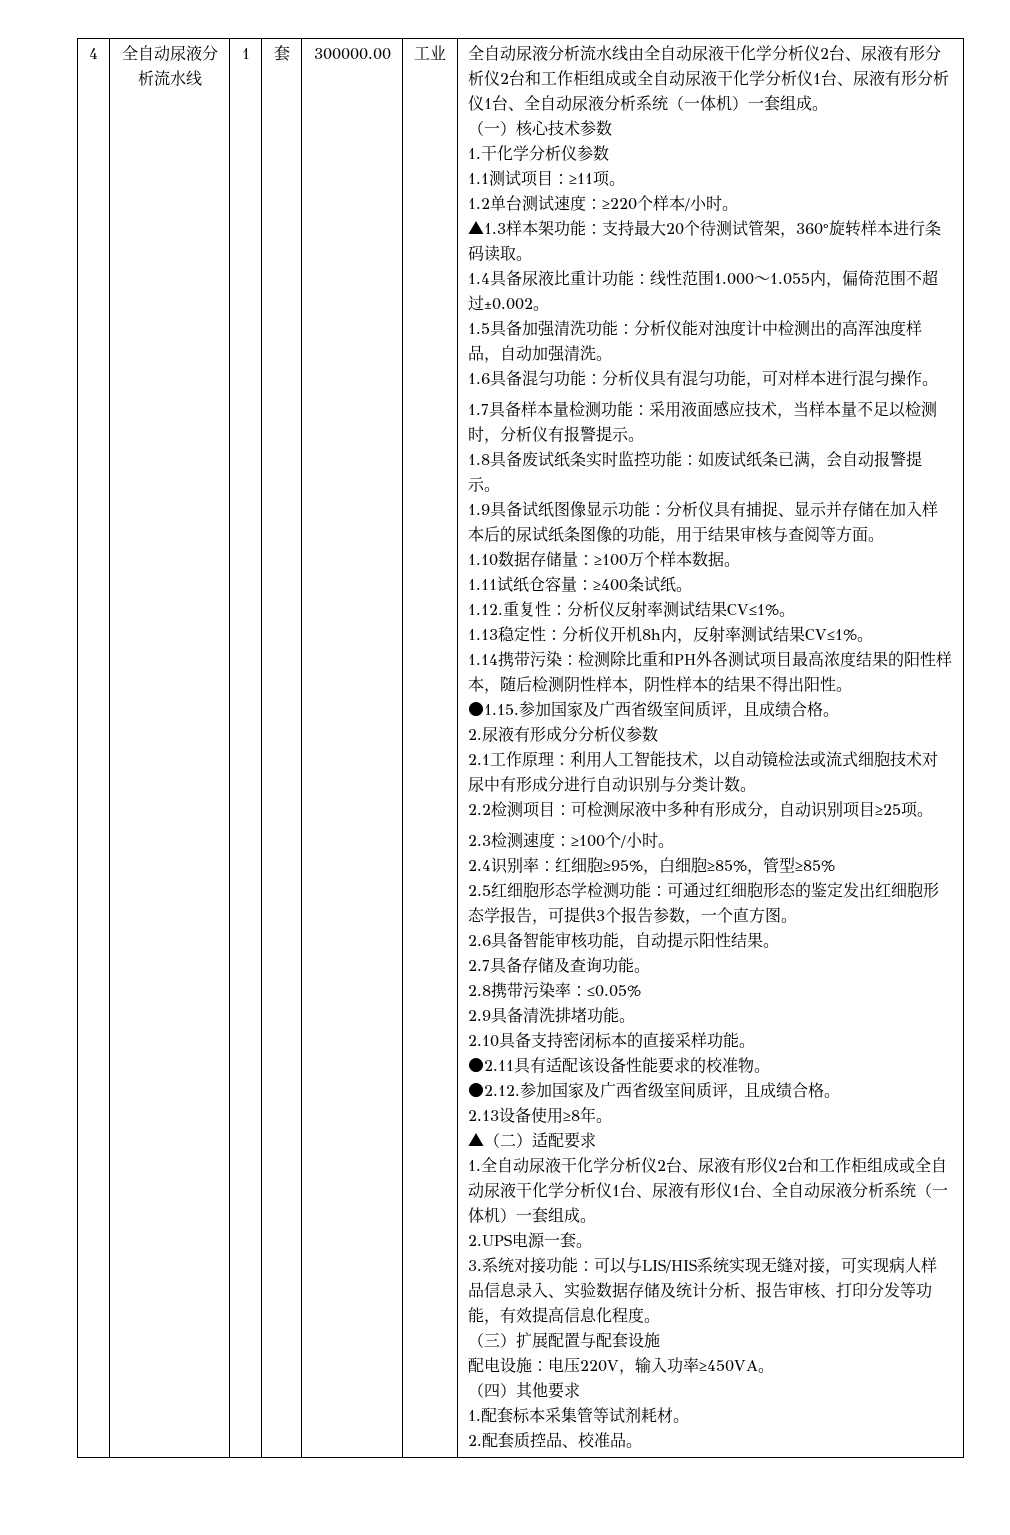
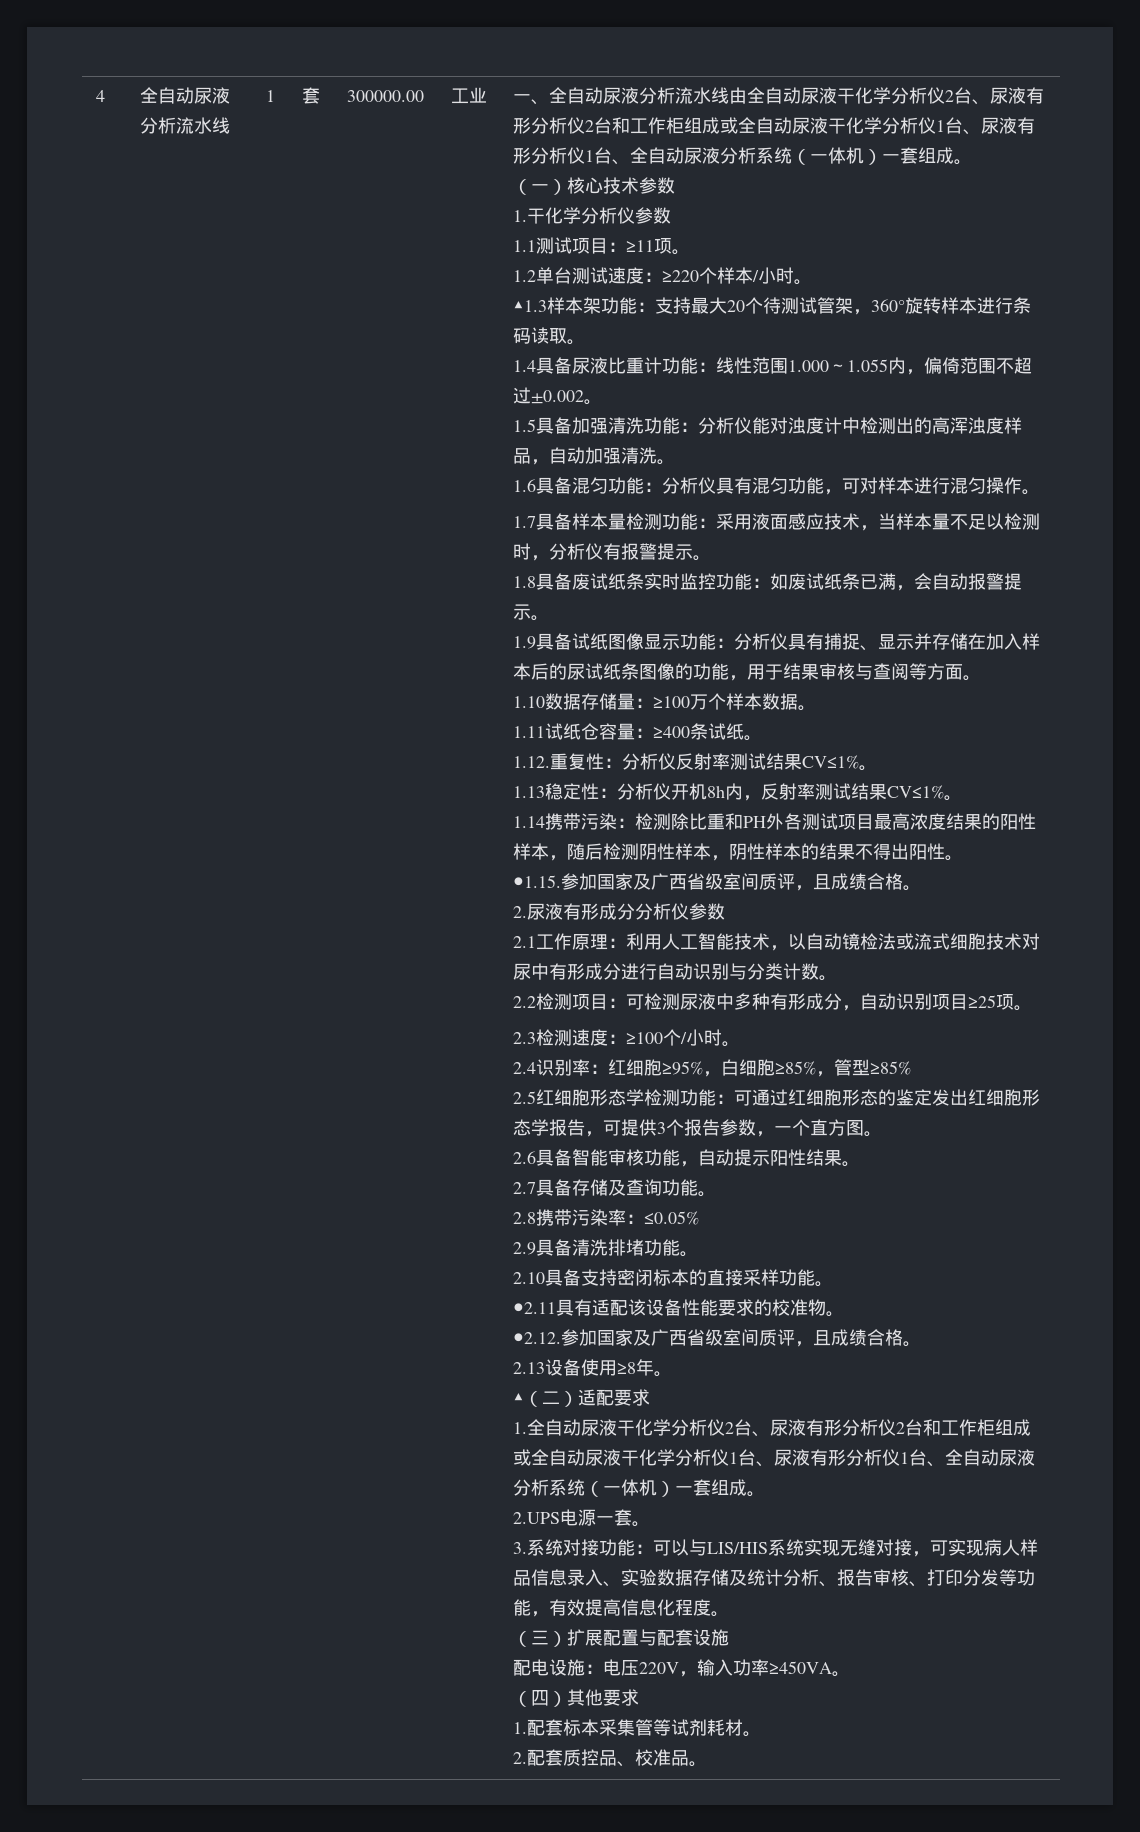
- 全自动尿液分析流水线由全自动尿液干化学分析仪2台、尿液有形分析仪2台和工作柜组成或全自动尿液干化学分析仪1台、尿液有形分析仪1台、全自动尿液分析系统（一体机）一套组成。
+ 一、全自动尿液分析流水线由全自动尿液干化学分析仪2台、尿液有形分析仪2台和工作柜组成或全自动尿液干化学分析仪1台、尿液有形分析仪1台、全自动尿液分析系统（一体机）一套组成。
- 1.全自动尿液干化学分析仪2台、尿液有形仪2台和工作柜组成或全自动尿液干化学分析仪1台、尿液有形仪1台、全自动尿液分析系统（一体机）一套组成。
+ 1.全自动尿液干化学分析仪2台、尿液有形分析仪2台和工作柜组成或全自动尿液干化学分析仪1台、尿液有形分析仪1台、全自动尿液分析系统（一体机）一套组成。

